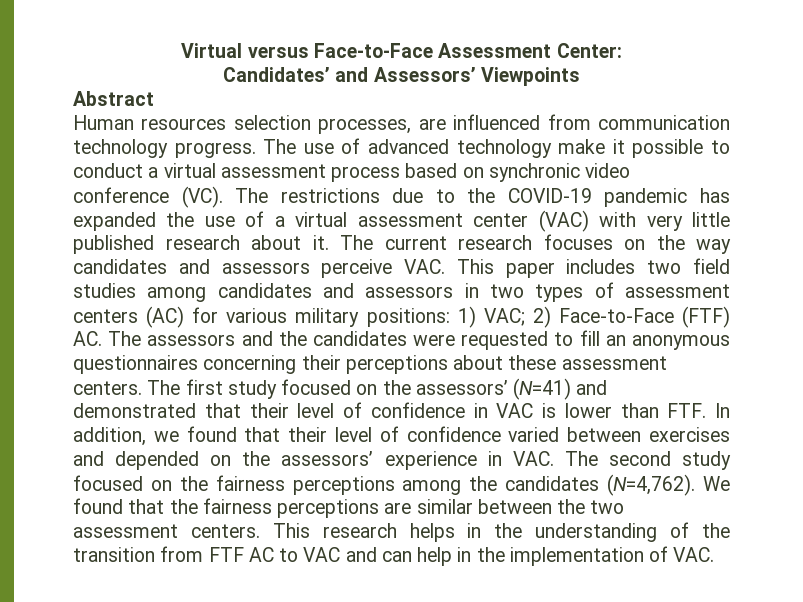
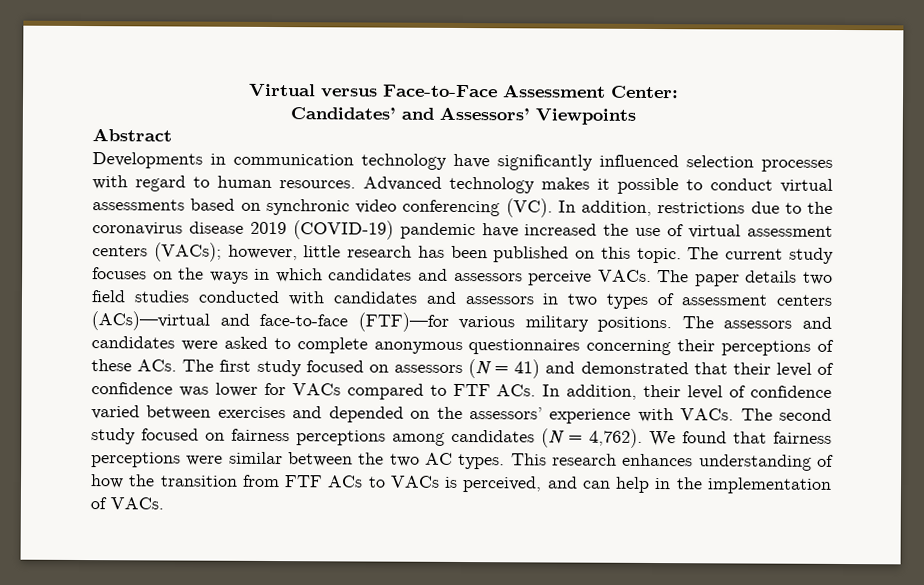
- Human resources selection processes, are influenced from communication technology progress. The use of advanced technology make it possible to conduct a virtual assessment process based on synchronic video conference (VC). The restrictions due to the COVID-19 pandemic has expanded the use of a virtual assessment center (VAC) with very little published research about it.
+ Developments in communication technology have significantly influenced selection processes with regard to human resources. Advanced technology makes it possible to conduct virtual assessments based on synchronic video conferencing (VC). In addition, restrictions due to the coronavirus disease 2019 (COVID-19) pandemic have increased the use of virtual assessment centers (VACs); however, little research has been published on this topic.
- The current research focuses on the way candidates and assessors perceive VAC. This paper includes two field studies among candidates and assessors in two types of assessment centers (AC) for various military positions: 1) VAC; 2) Face-to-Face (FTF) AC. The assessors and the candidates were requested to fill an anonymous questionnaires concerning their perceptions about these assessment centers. The first study focused on the assessors’ (N=41) and demonstrated that their level of confidence in VAC is lower than FTF. In addition, we found that their level of confidence varied between exercises and depended on the assessors’ experience in VAC. The second study focused on the fairness perceptions among the candidates (N=4,762).
+ The current study focuses on the ways in which candidates and assessors perceive VACs. The paper details two field studies conducted with candidates and assessors in two types of assessment centers (ACs)—virtual and face-to-face (FTF)—for various military positions. The assessors and candidates were asked to complete anonymous questionnaires concerning their perceptions of these ACs. The first study focused on assessors (N = 41) and demonstrated that their level of confidence was lower for VACs compared to FTF ACs. In addition, their level of confidence varied between exercises and depended on the assessors’ experience with VACs. The second study focused on fairness perceptions among candidates (N = 4,762).
- We found that the fairness perceptions are similar between the two assessment centers. This research helps in the understanding of the transition from FTF AC to VAC and can help in the implementation of VAC.
+ We found that fairness perceptions were similar between the two AC types. This research enhances understanding of how the transition from FTF ACs to VACs is perceived, and can help in the implementation of VACs.

